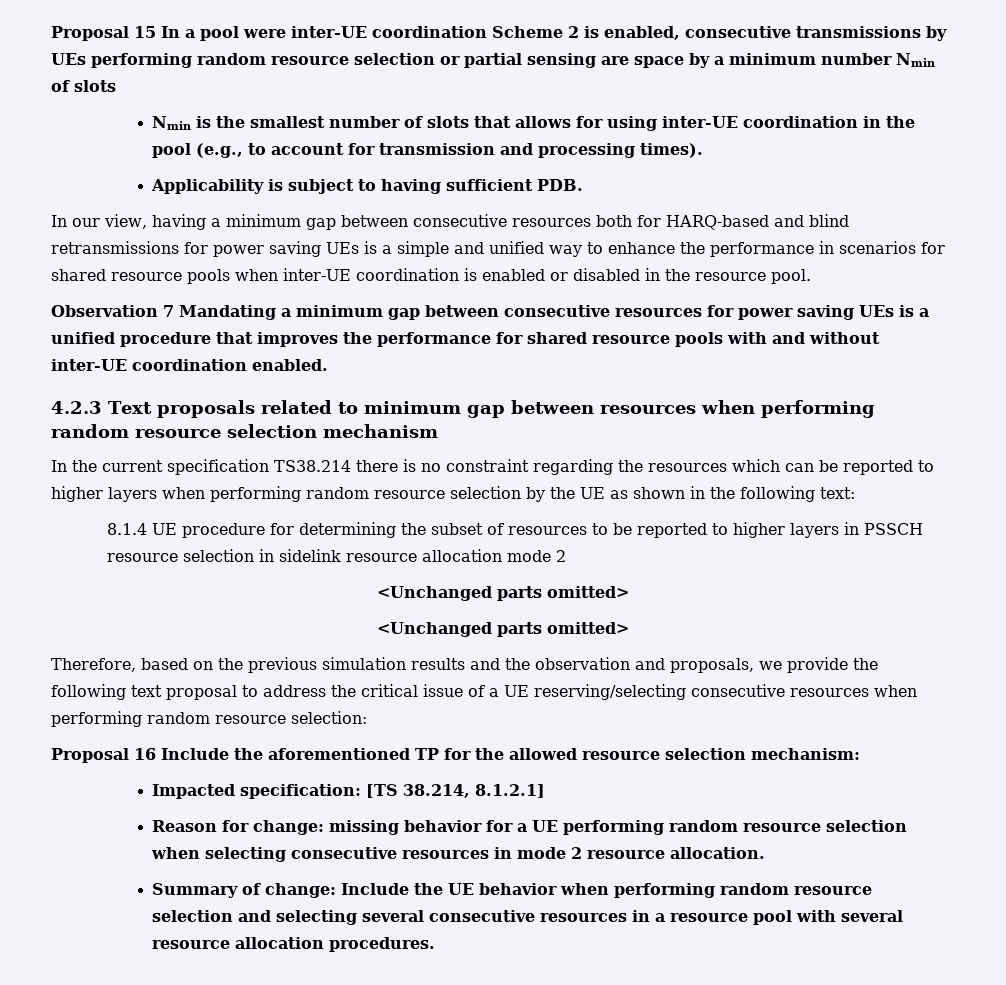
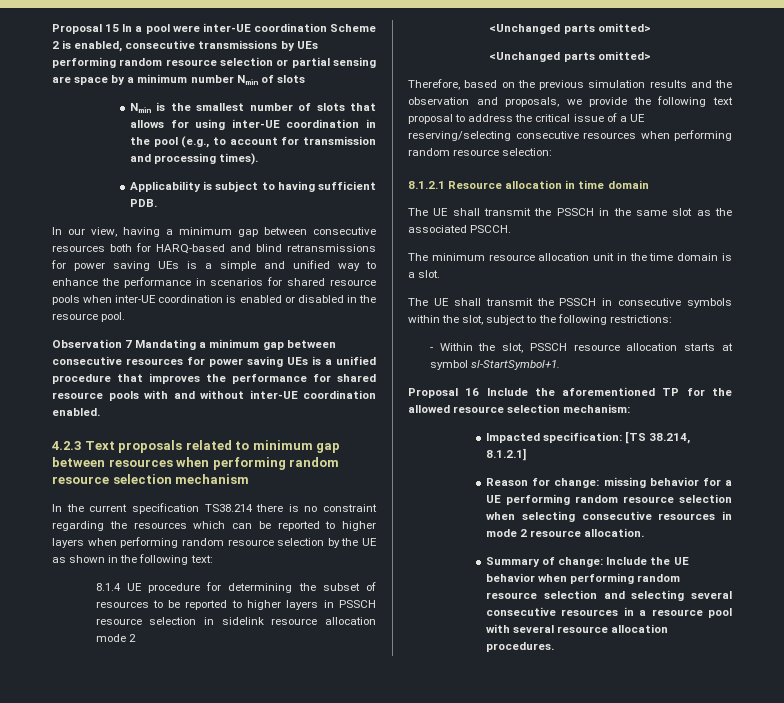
+ 8.1.2.1 Resource allocation in time domain
+ The UE shall transmit the PSSCH in the same slot as the associated PSCCH.
+ The minimum resource allocation unit in the time domain is a slot.
+ The UE shall transmit the PSSCH in consecutive symbols within the slot, subject to the following restrictions:
+ - Within the slot, PSSCH resource allocation starts at symbol sl-StartSymbol+1.

